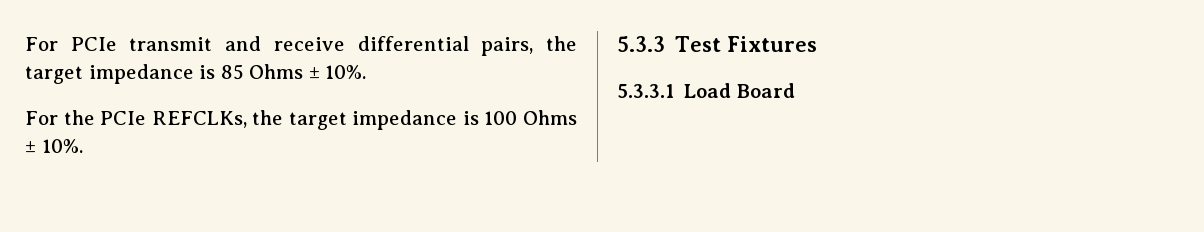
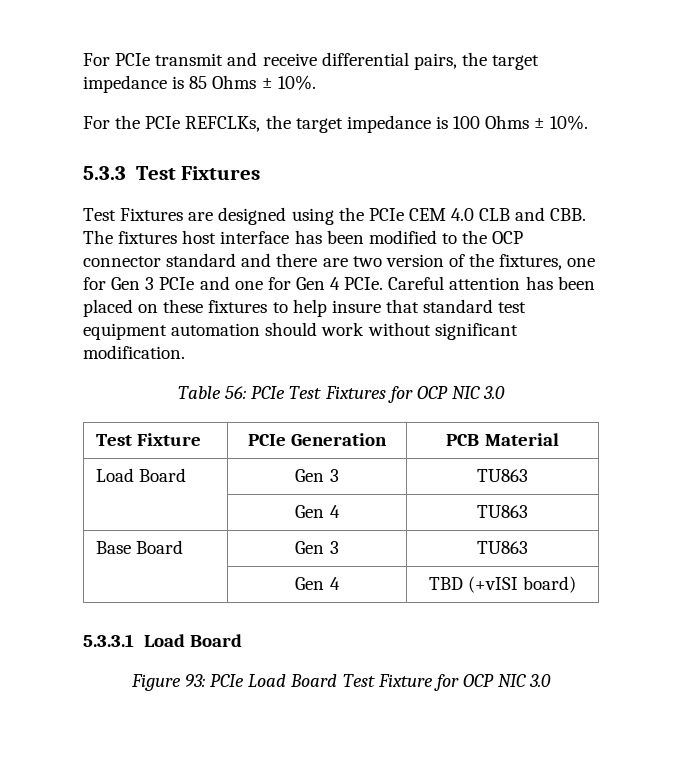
+ Test Fixtures are designed using the PCIe CEM 4.0 CLB and CBB. The fixtures host interface has been modified to the OCP connector standard and there are two version of the fixtures, one for Gen 3 PCIe and one for Gen 4 PCIe. Careful attention has been placed on these fixtures to help insure that standard test equipment automation should work without significant modification.
+ Table 56: PCIe Test Fixtures for OCP NIC 3.0
+ Test Fixture | PCIe Generation | PCB Material
+ Load Board | Gen 3 | TU863
+ | Gen 4 | TU863
+ Base Board | Gen 3 | TU863
+ | Gen 4 | TBD (+vISI board)
  5.3.3.1 Load Board
+ Figure 93: PCIe Load Board Test Fixture for OCP NIC 3.0

